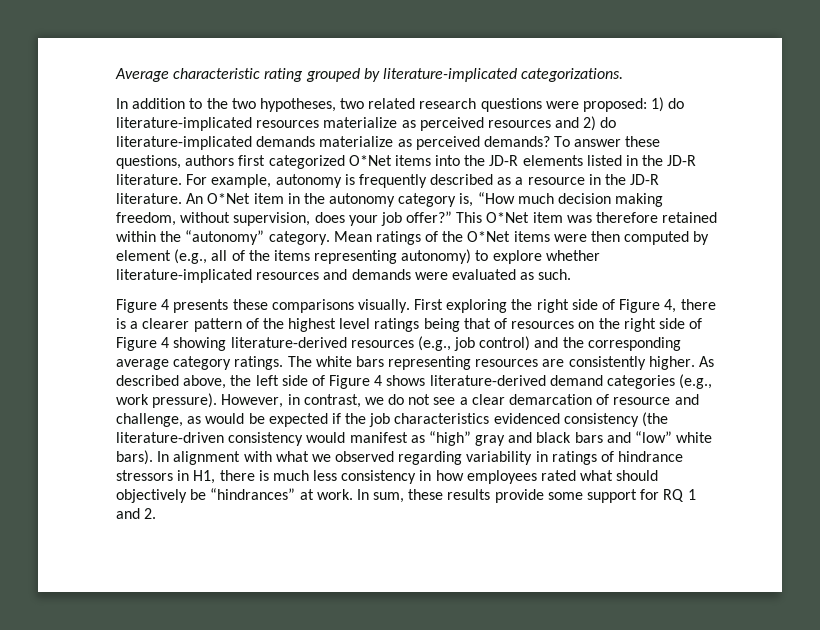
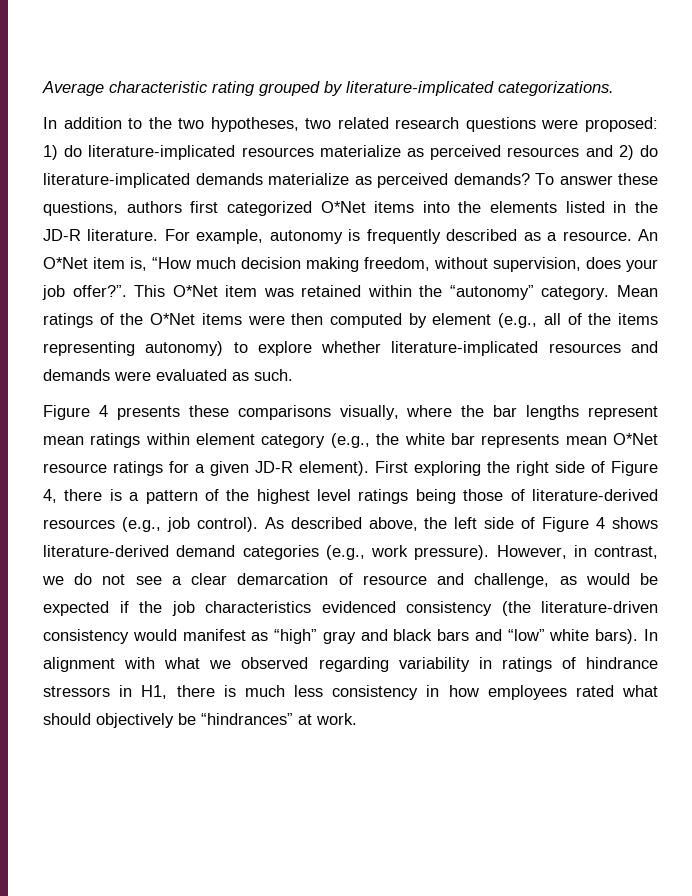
- To answer these questions, authors first categorized O*Net items into the JD-R elements listed in the JD-R literature.
+ To answer these questions, authors first categorized O*Net items into the elements listed in the JD-R literature.
- For example, autonomy is frequently described as a resource in the JD-R literature. An O*Net item in the autonomy category is, “How much decision making freedom, without supervision, does your job offer?”
+ For example, autonomy is frequently described as a resource. An O*Net item is, “How much decision making freedom, without supervision, does your job offer?”.
- This O*Net item was therefore retained within the “autonomy” category.
+ This O*Net item was retained within the “autonomy” category.
- Figure 4 presents these comparisons visually.
+ Figure 4 presents these comparisons visually, where the bar lengths represent mean ratings within element category (e.g., the white bar represents mean O*Net resource ratings for a given JD-R element).
- First exploring the right side of Figure 4, there is a clearer pattern of the highest level ratings being that of resources on the right side of Figure 4 showing literature-derived resources (e.g., job control) and the corresponding average category ratings. The white bars representing resources are consistently higher.
+ First exploring the right side of Figure 4, there is a pattern of the highest level ratings being those of literature-derived resources (e.g., job control).
- In sum, these results provide some support for RQ 1 and 2.

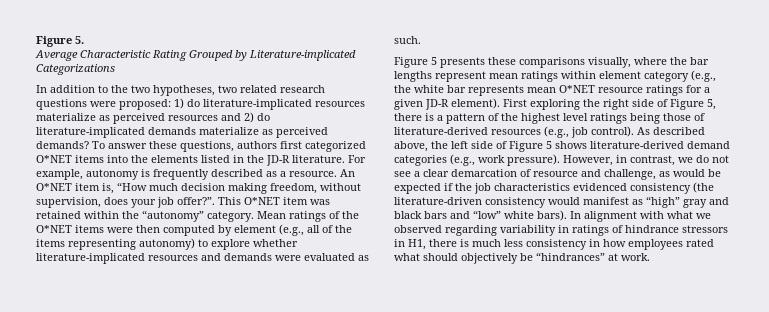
- Average characteristic rating grouped by literature-implicated categorizations.
+ Figure 5.
+ Average Characteristic Rating Grouped by Literature-implicated Categorizations
- To answer these questions, authors first categorized O*Net items into the elements listed in the JD-R literature.
+ To answer these questions, authors first categorized O*NET items into the elements listed in the JD-R literature.
- An O*Net item is, “How much decision making freedom, without supervision, does your job offer?”.
+ An O*NET item is, “How much decision making freedom, without supervision, does your job offer?”.
- This O*Net item was retained within the “autonomy” category.
+ This O*NET item was retained within the “autonomy” category.
- Mean ratings of the O*Net items were then computed by element (e.g., all of the items representing autonomy) to explore whether literature-implicated resources and demands were evaluated as such.
+ Mean ratings of the O*NET items were then computed by element (e.g., all of the items representing autonomy) to explore whether literature-implicated resources and demands were evaluated as such.
- Figure 4 presents these comparisons visually, where the bar lengths represent mean ratings within element category (e.g., the white bar represents mean O*Net resource ratings for a given JD-R element).
+ Figure 5 presents these comparisons visually, where the bar lengths represent mean ratings within element category (e.g., the white bar represents mean O*NET resource ratings for a given JD-R element).
- First exploring the right side of Figure 4, there is a pattern of the highest level ratings being those of literature-derived resources (e.g., job control).
+ First exploring the right side of Figure 5, there is a pattern of the highest level ratings being those of literature-derived resources (e.g., job control).
- As described above, the left side of Figure 4 shows literature-derived demand categories (e.g., work pressure).
+ As described above, the left side of Figure 5 shows literature-derived demand categories (e.g., work pressure).

